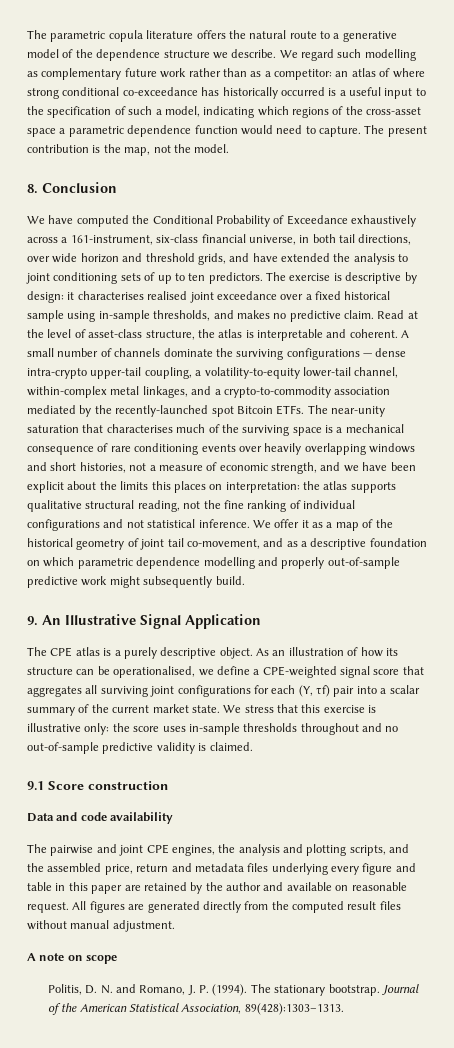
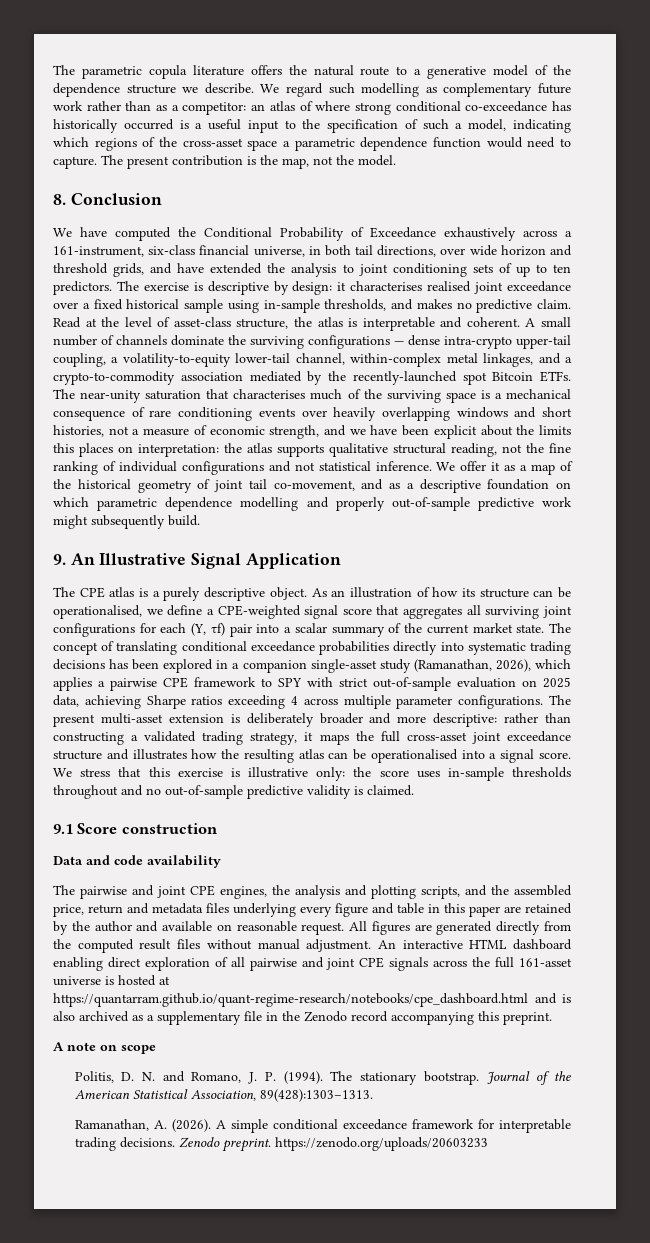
+ The concept of translating conditional exceedance probabilities directly into systematic trading decisions has been explored in a companion single-asset study (Ramanathan, 2026), which applies a pairwise CPE framework to SPY with strict out-of-sample evaluation on 2025 data, achieving Sharpe ratios exceeding 4 across multiple parameter configurations. The present multi-asset extension is deliberately broader and more descriptive: rather than constructing a validated trading strategy, it maps the full cross-asset joint exceedance structure and illustrates how the resulting atlas can be operationalised into a signal score.
+ An interactive HTML dashboard enabling direct exploration of all pairwise and joint CPE signals across the full 161-asset universe is hosted at https://quantarram.github.io/quant-regime-research/notebooks/cpe_dashboard.html and is also archived as a supplementary file in the Zenodo record accompanying this preprint.
+ Ramanathan, A. (2026). A simple conditional exceedance framework for interpretable trading decisions. Zenodo preprint. https://zenodo.org/uploads/20603233

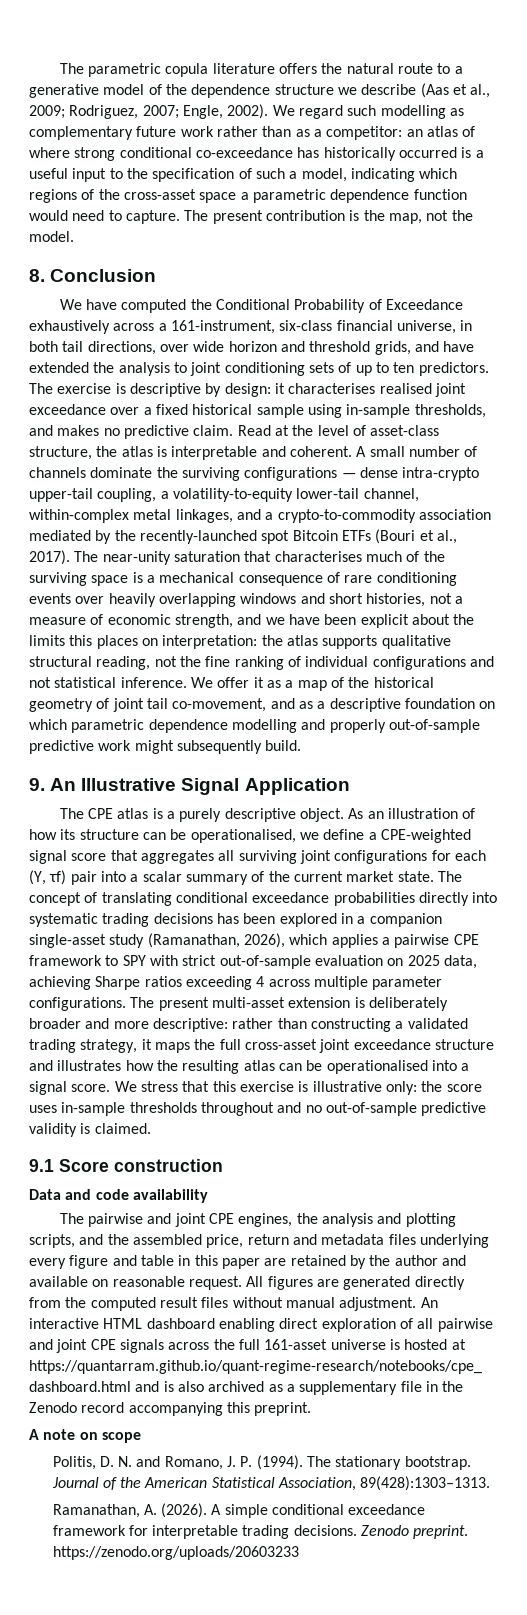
- The parametric copula literature offers the natural route to a generative model of the dependence structure we describe.
+ The parametric copula literature offers the natural route to a generative model of the dependence structure we describe (Aas et al., 2009; Rodriguez, 2007; Engle, 2002).
- A small number of channels dominate the surviving configurations — dense intra-crypto upper-tail coupling, a volatility-to-equity lower-tail channel, within-complex metal linkages, and a crypto-to-commodity association mediated by the recently-launched spot Bitcoin ETFs.
+ A small number of channels dominate the surviving configurations — dense intra-crypto upper-tail coupling, a volatility-to-equity lower-tail channel, within-complex metal linkages, and a crypto-to-commodity association mediated by the recently-launched spot Bitcoin ETFs (Bouri et al., 2017).

